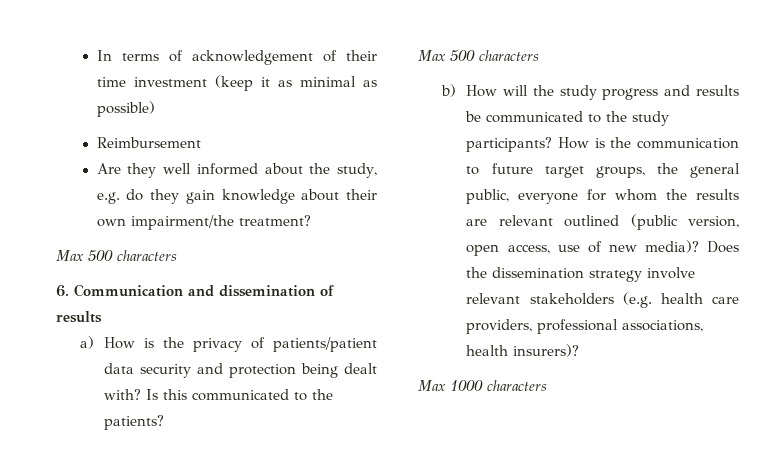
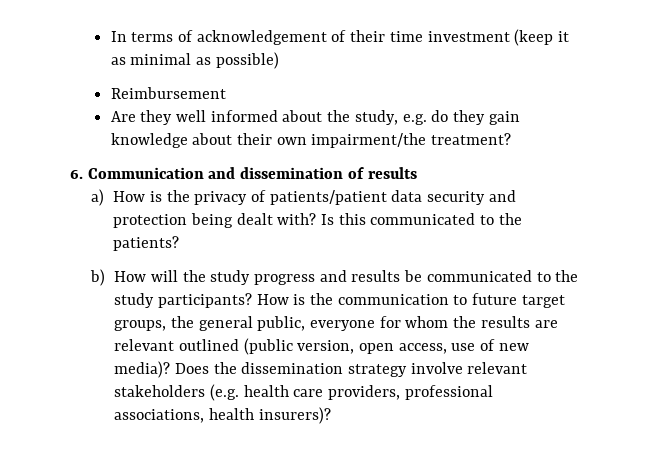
  Are they well informed about the study, e.g. do they gain knowledge about their own impairment/the treatment?
- Max 500 characters
  Is this communicated to the patients?
- Max 500 characters
- Max 1000 characters

